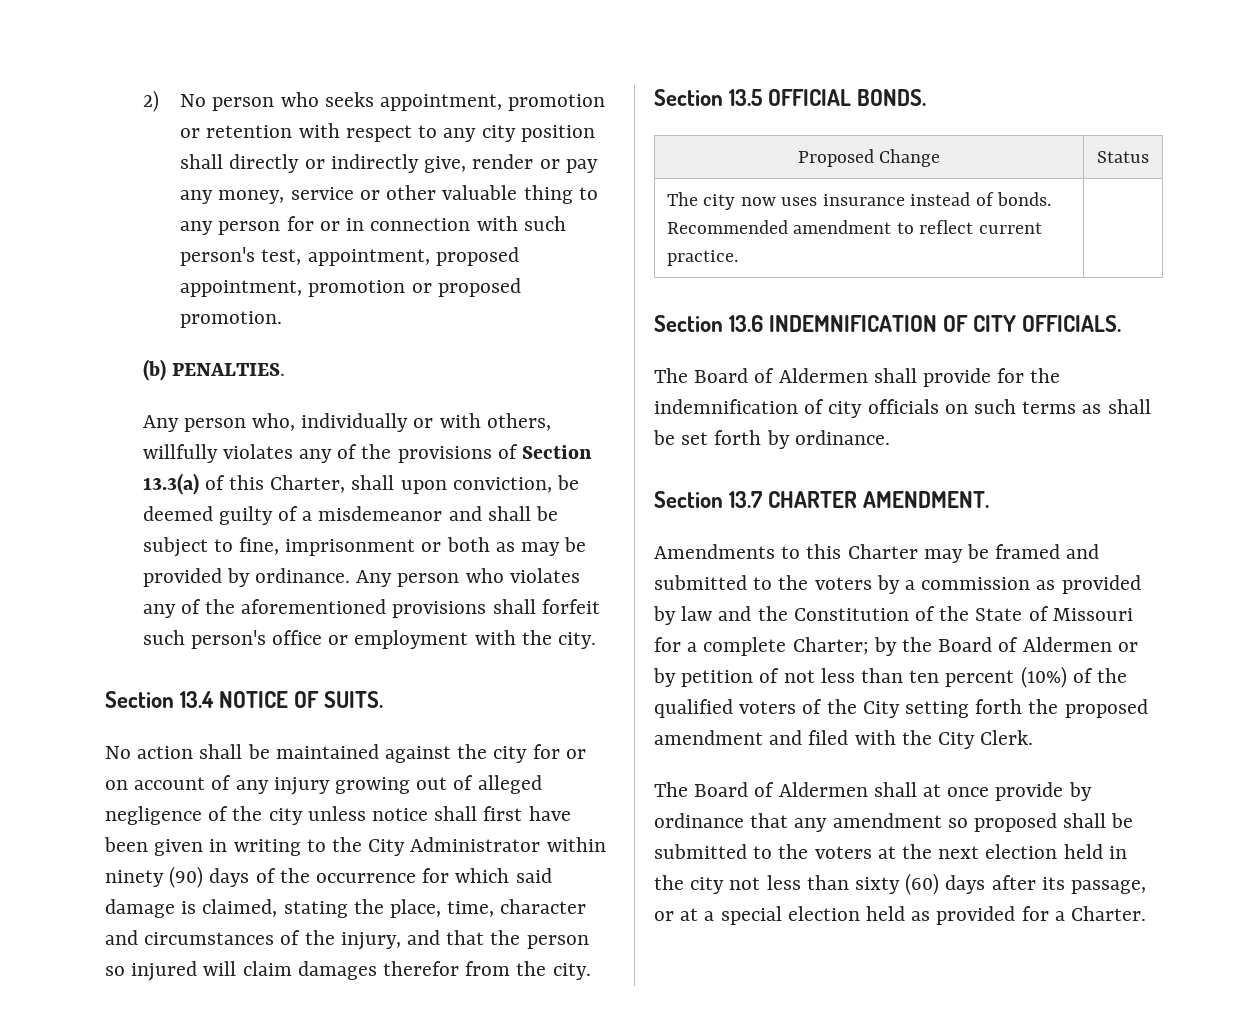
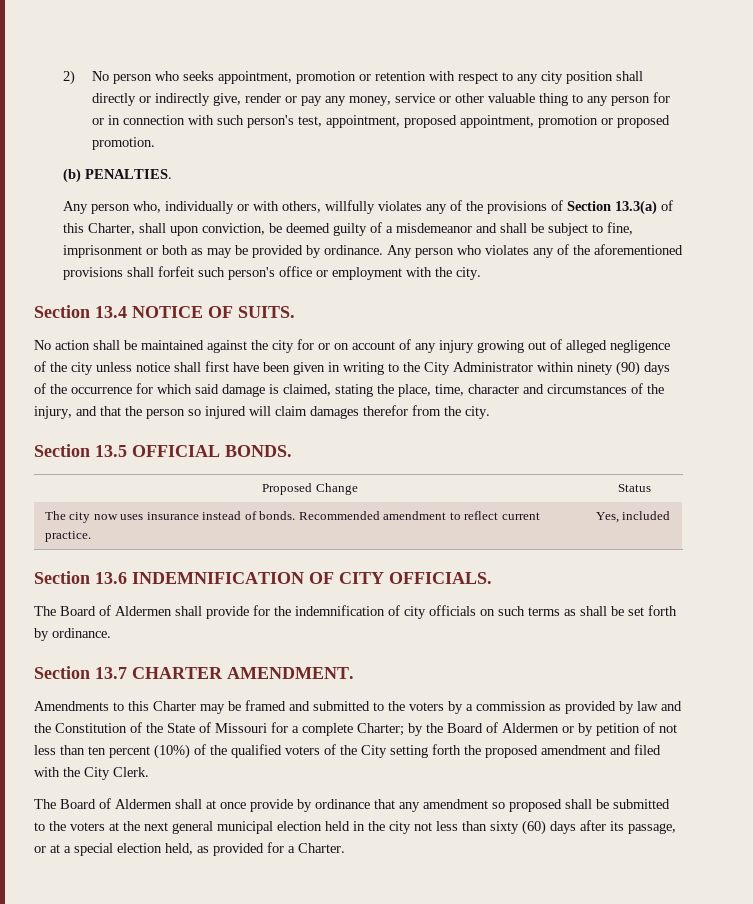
- The city now uses insurance instead of bonds. Recommended amendment to reflect current practice. |
+ The city now uses insurance instead of bonds. Recommended amendment to reflect current practice. | Yes, included
- The Board of Aldermen shall at once provide by ordinance that any amendment so proposed shall be submitted to the voters at the next election held in the city not less than sixty (60) days after its passage, or at a special election held as provided for a Charter.
+ The Board of Aldermen shall at once provide by ordinance that any amendment so proposed shall be submitted to the voters at the next general municipal election held in the city not less than sixty (60) days after its passage, or at a special election held, as provided for a Charter.

